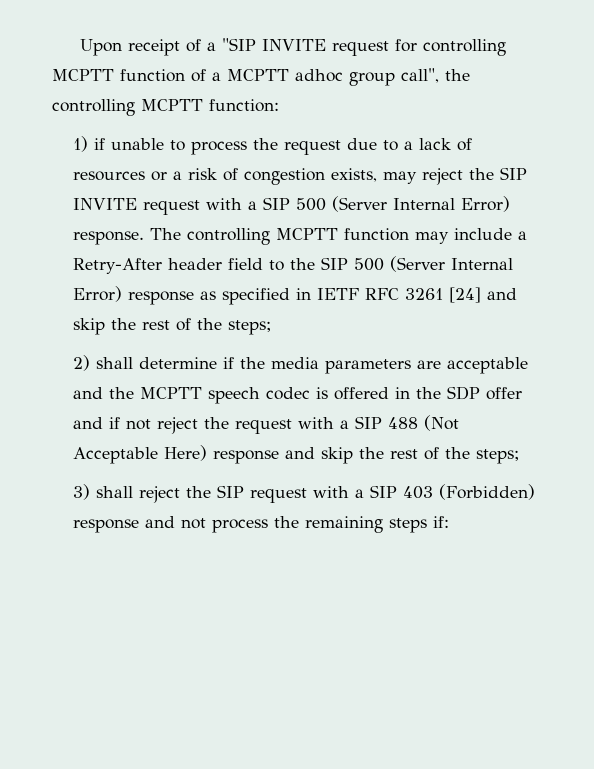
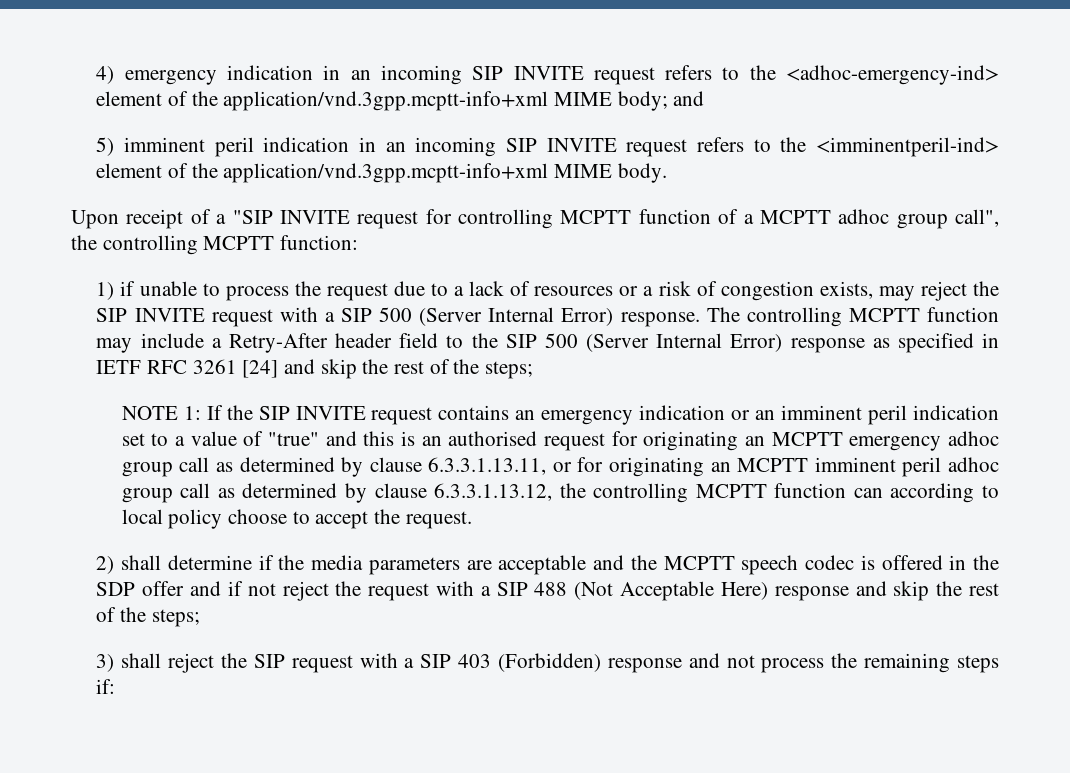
+ 4) emergency indication in an incoming SIP INVITE request refers to the <adhoc-emergency-ind> element of the application/vnd.3gpp.mcptt-info+xml MIME body; and
+ 5) imminent peril indication in an incoming SIP INVITE request refers to the <imminentperil-ind> element of the application/vnd.3gpp.mcptt-info+xml MIME body.
+ NOTE 1: If the SIP INVITE request contains an emergency indication or an imminent peril indication set to a value of "true" and this is an authorised request for originating an MCPTT emergency adhoc group call as determined by clause 6.3.3.1.13.11, or for originating an MCPTT imminent peril adhoc group call as determined by clause 6.3.3.1.13.12, the controlling MCPTT function can according to local policy choose to accept the request.

